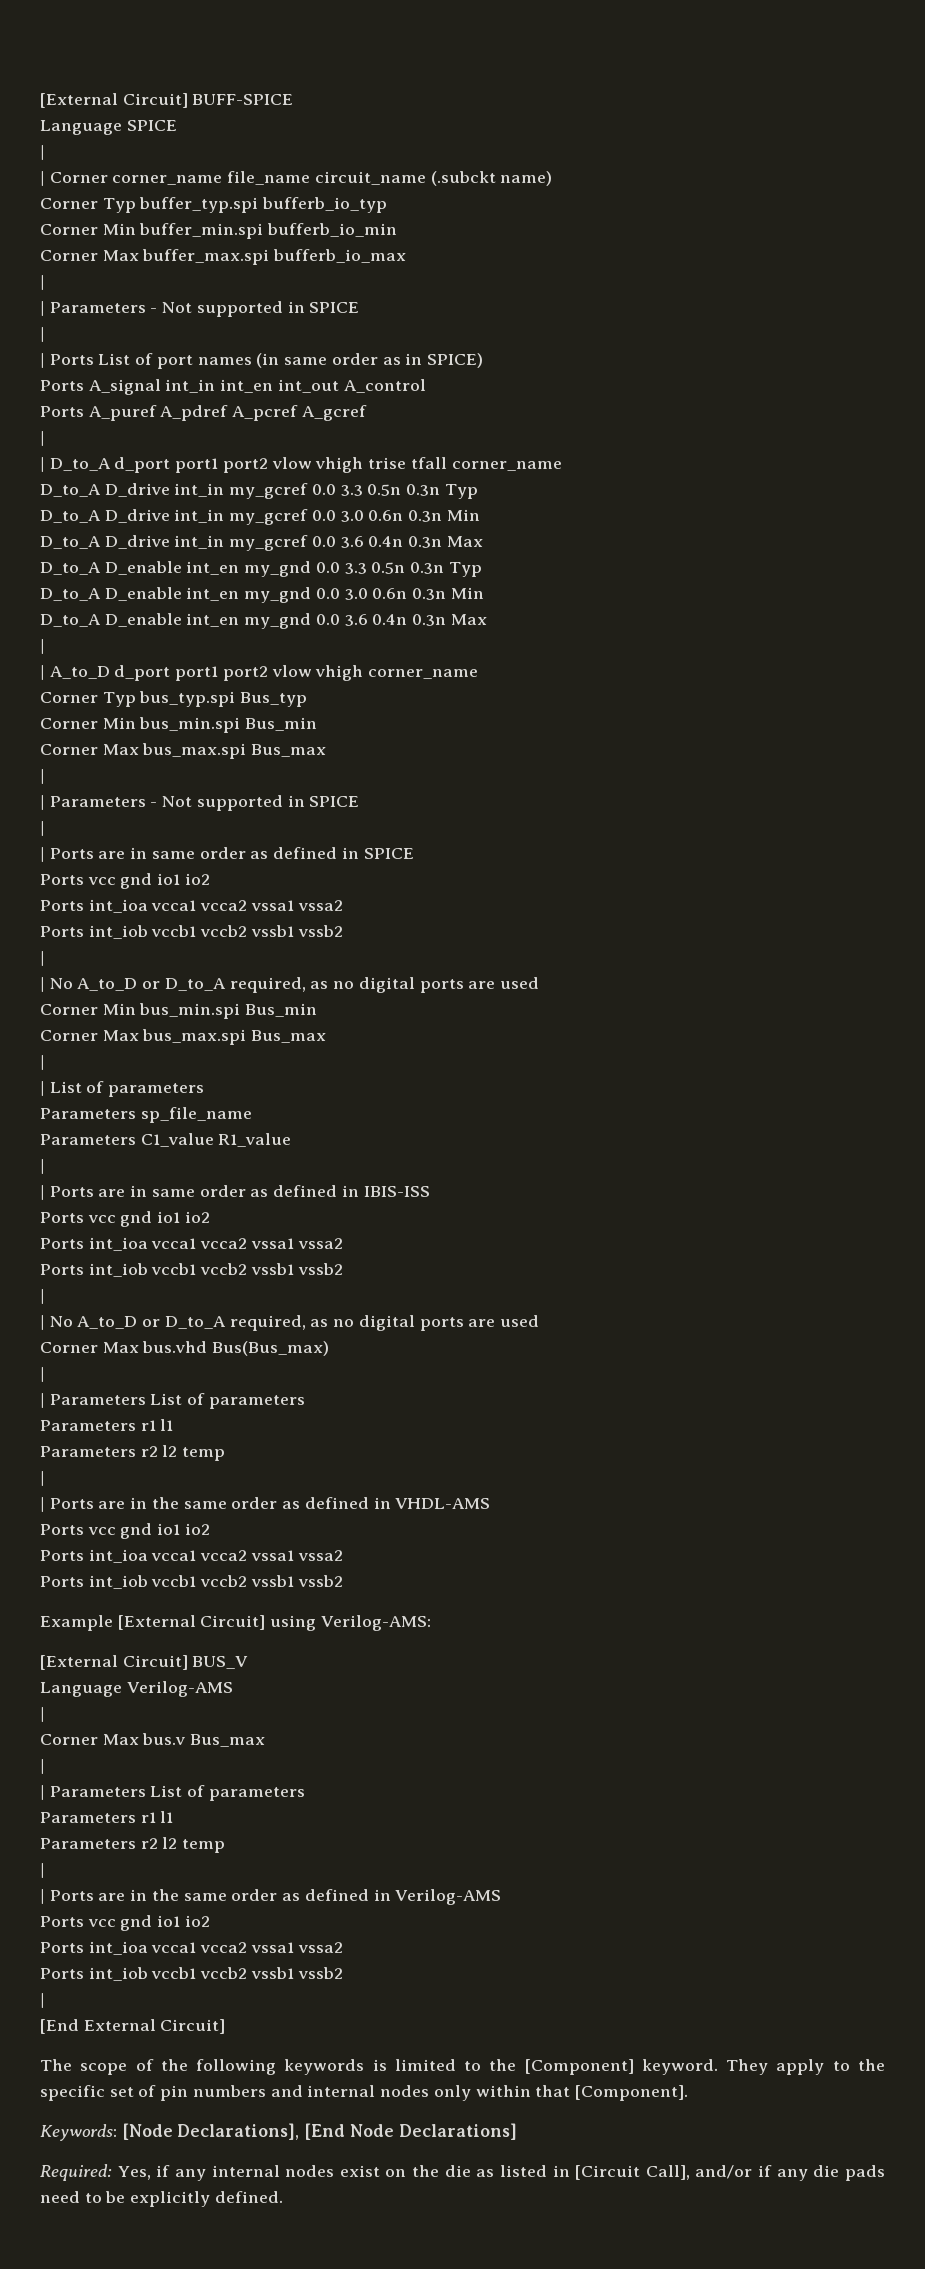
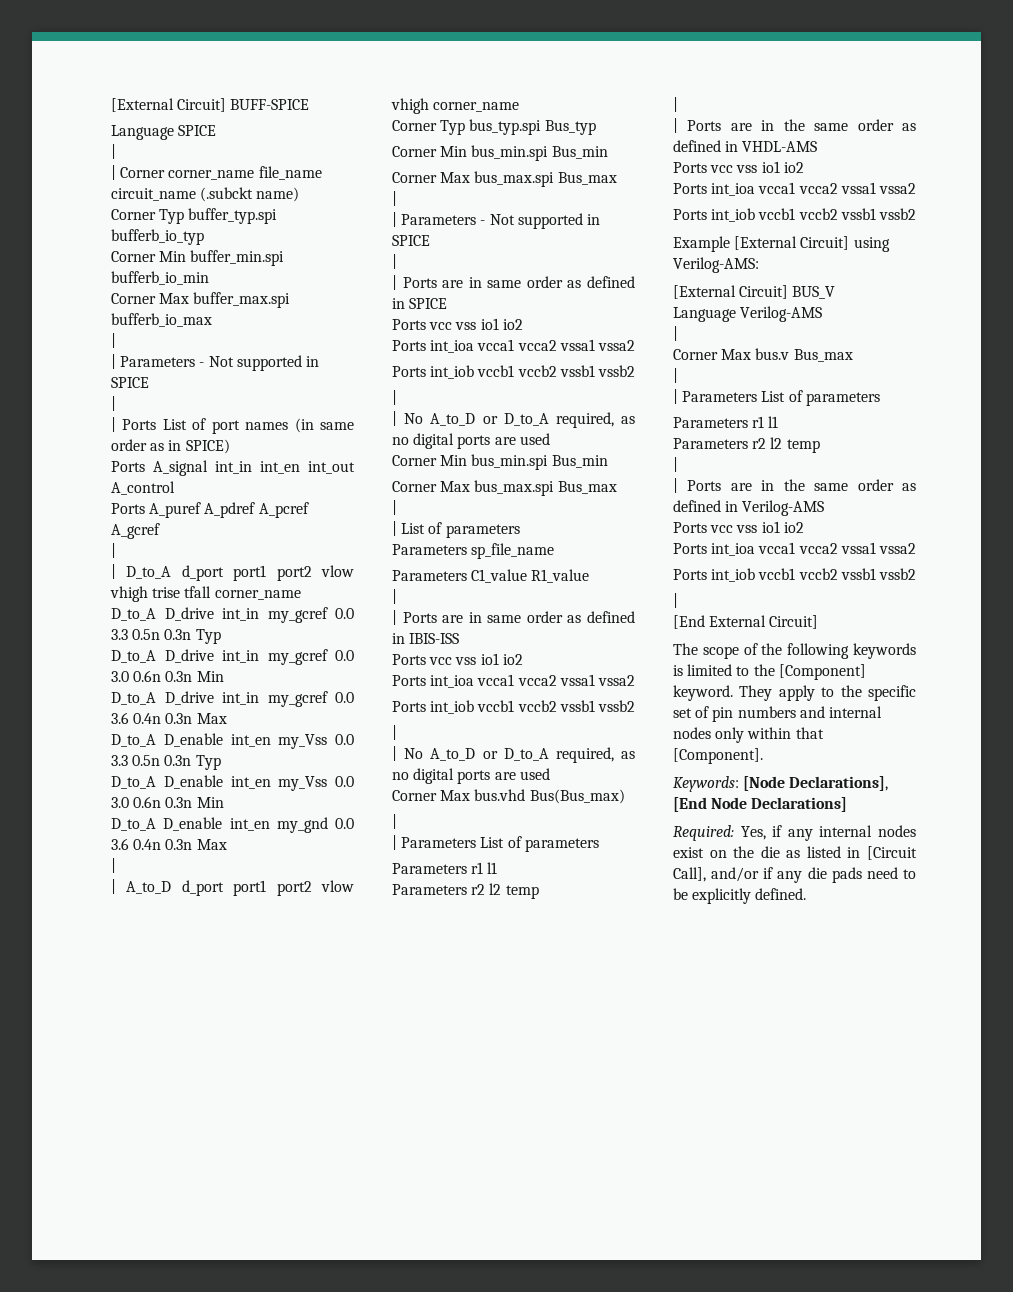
- D_to_A D_enable int_en my_gnd 0.0 3.3 0.5n 0.3n Typ
+ D_to_A D_enable int_en my_Vss 0.0 3.3 0.5n 0.3n Typ
- D_to_A D_enable int_en my_gnd 0.0 3.0 0.6n 0.3n Min
+ D_to_A D_enable int_en my_Vss 0.0 3.0 0.6n 0.3n Min
  | Ports are in same order as defined in SPICE
- Ports vcc gnd io1 io2
+ Ports vcc vss io1 io2
  | Ports are in same order as defined in IBIS-ISS
- Ports vcc gnd io1 io2
+ Ports vcc vss io1 io2
  | Ports are in the same order as defined in VHDL-AMS
- Ports vcc gnd io1 io2
+ Ports vcc vss io1 io2
  | Ports are in the same order as defined in Verilog-AMS
- Ports vcc gnd io1 io2
+ Ports vcc vss io1 io2

